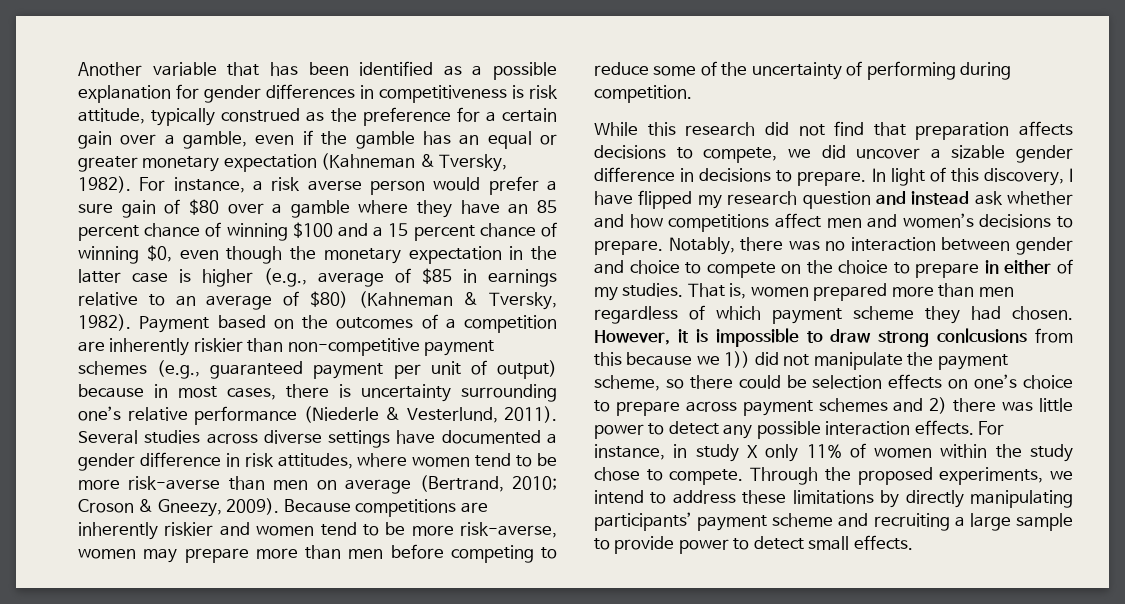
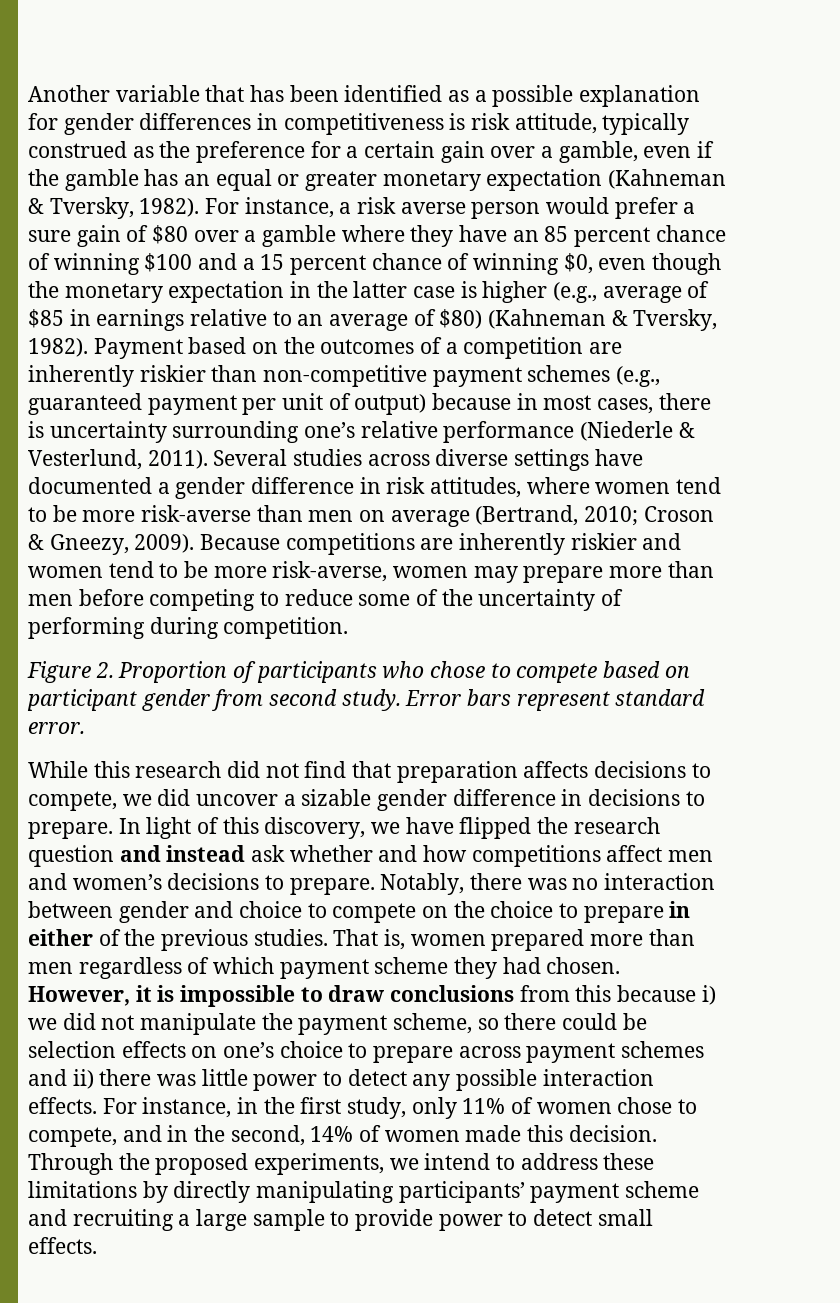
+ Figure 2. Proportion of participants who chose to compete based on participant gender from second study. Error bars represent standard error.
- In light of this discovery, I have flipped my research question and instead ask whether and how competitions affect men and women’s decisions to prepare.
+ In light of this discovery, we have flipped the research question and instead ask whether and how competitions affect men and women’s decisions to prepare.
- Notably, there was no interaction between gender and choice to compete on the choice to prepare in either of my studies.
+ Notably, there was no interaction between gender and choice to compete on the choice to prepare in either of the previous studies.
- However, it is impossible to draw strong conlcusions from this because we 1)) did not manipulate the payment scheme, so there could be selection effects on one’s choice to prepare across payment schemes and 2) there was little power to detect any possible interaction effects.
+ However, it is impossible to draw conclusions from this because i) we did not manipulate the payment scheme, so there could be selection effects on one’s choice to prepare across payment schemes and ii) there was little power to detect any possible interaction effects.
- For instance, in study X only 11% of women within the study chose to compete.
+ For instance, in the first study, only 11% of women chose to compete, and in the second, 14% of women made this decision.

